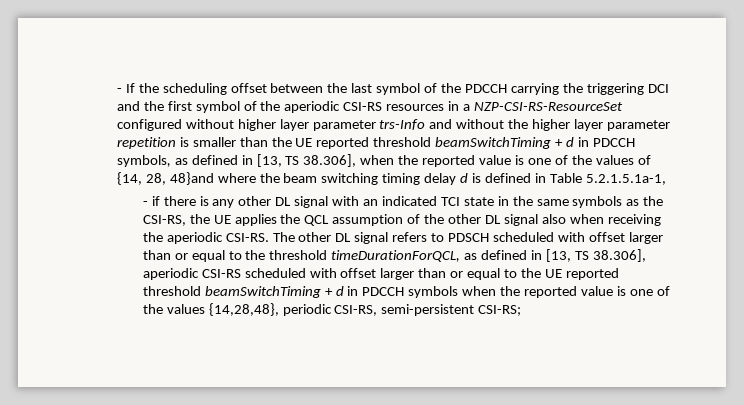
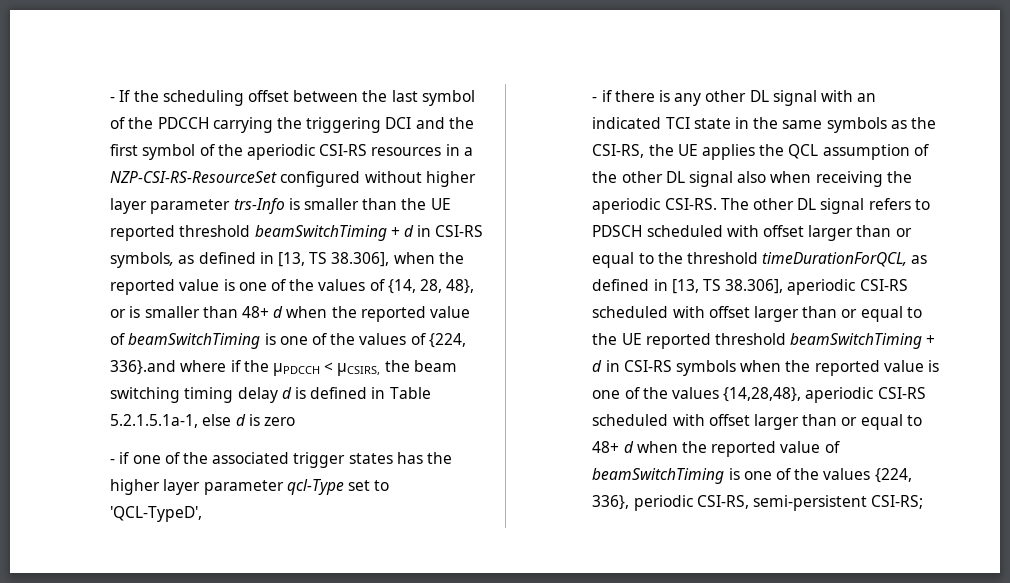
- - If the scheduling offset between the last symbol of the PDCCH carrying the triggering DCI and the first symbol of the aperiodic CSI-RS resources in a NZP-CSI-RS-ResourceSet configured without higher layer parameter trs-Info and without the higher layer parameter repetition is smaller than the UE reported threshold beamSwitchTiming + d in PDCCH symbols, as defined in [13, TS 38.306], when the reported value is one of the values of {14, 28, 48}and where the beam switching timing delay d is defined in Table 5.2.1.5.1a-1,
+ - If the scheduling offset between the last symbol of the PDCCH carrying the triggering DCI and the first symbol of the aperiodic CSI-RS resources in a NZP-CSI-RS-ResourceSet configured without higher layer parameter trs-Info is smaller than the UE reported threshold beamSwitchTiming + d in CSI-RS symbols, as defined in [13, TS 38.306], when the reported value is one of the values of {14, 28, 48}, or is smaller than 48+ d when the reported value of beamSwitchTiming is one of the values of {224, 336}.and where if the µPDCCH < µCSIRS, the beam switching timing delay d is defined in Table 5.2.1.5.1a-1, else d is zero
+ - if one of the associated trigger states has the higher layer parameter qcl-Type set to 'QCL-TypeD',
- The other DL signal refers to PDSCH scheduled with offset larger than or equal to the threshold timeDurationForQCL, as defined in [13, TS 38.306], aperiodic CSI-RS scheduled with offset larger than or equal to the UE reported threshold beamSwitchTiming + d in PDCCH symbols when the reported value is one of the values {14,28,48}, periodic CSI-RS, semi-persistent CSI-RS;
+ The other DL signal refers to PDSCH scheduled with offset larger than or equal to the threshold timeDurationForQCL, as defined in [13, TS 38.306], aperiodic CSI-RS scheduled with offset larger than or equal to the UE reported threshold beamSwitchTiming + d in CSI-RS symbols when the reported value is one of the values {14,28,48}, aperiodic CSI-RS scheduled with offset larger than or equal to 48+ d when the reported value of beamSwitchTiming is one of the values {224, 336}, periodic CSI-RS, semi-persistent CSI-RS;

